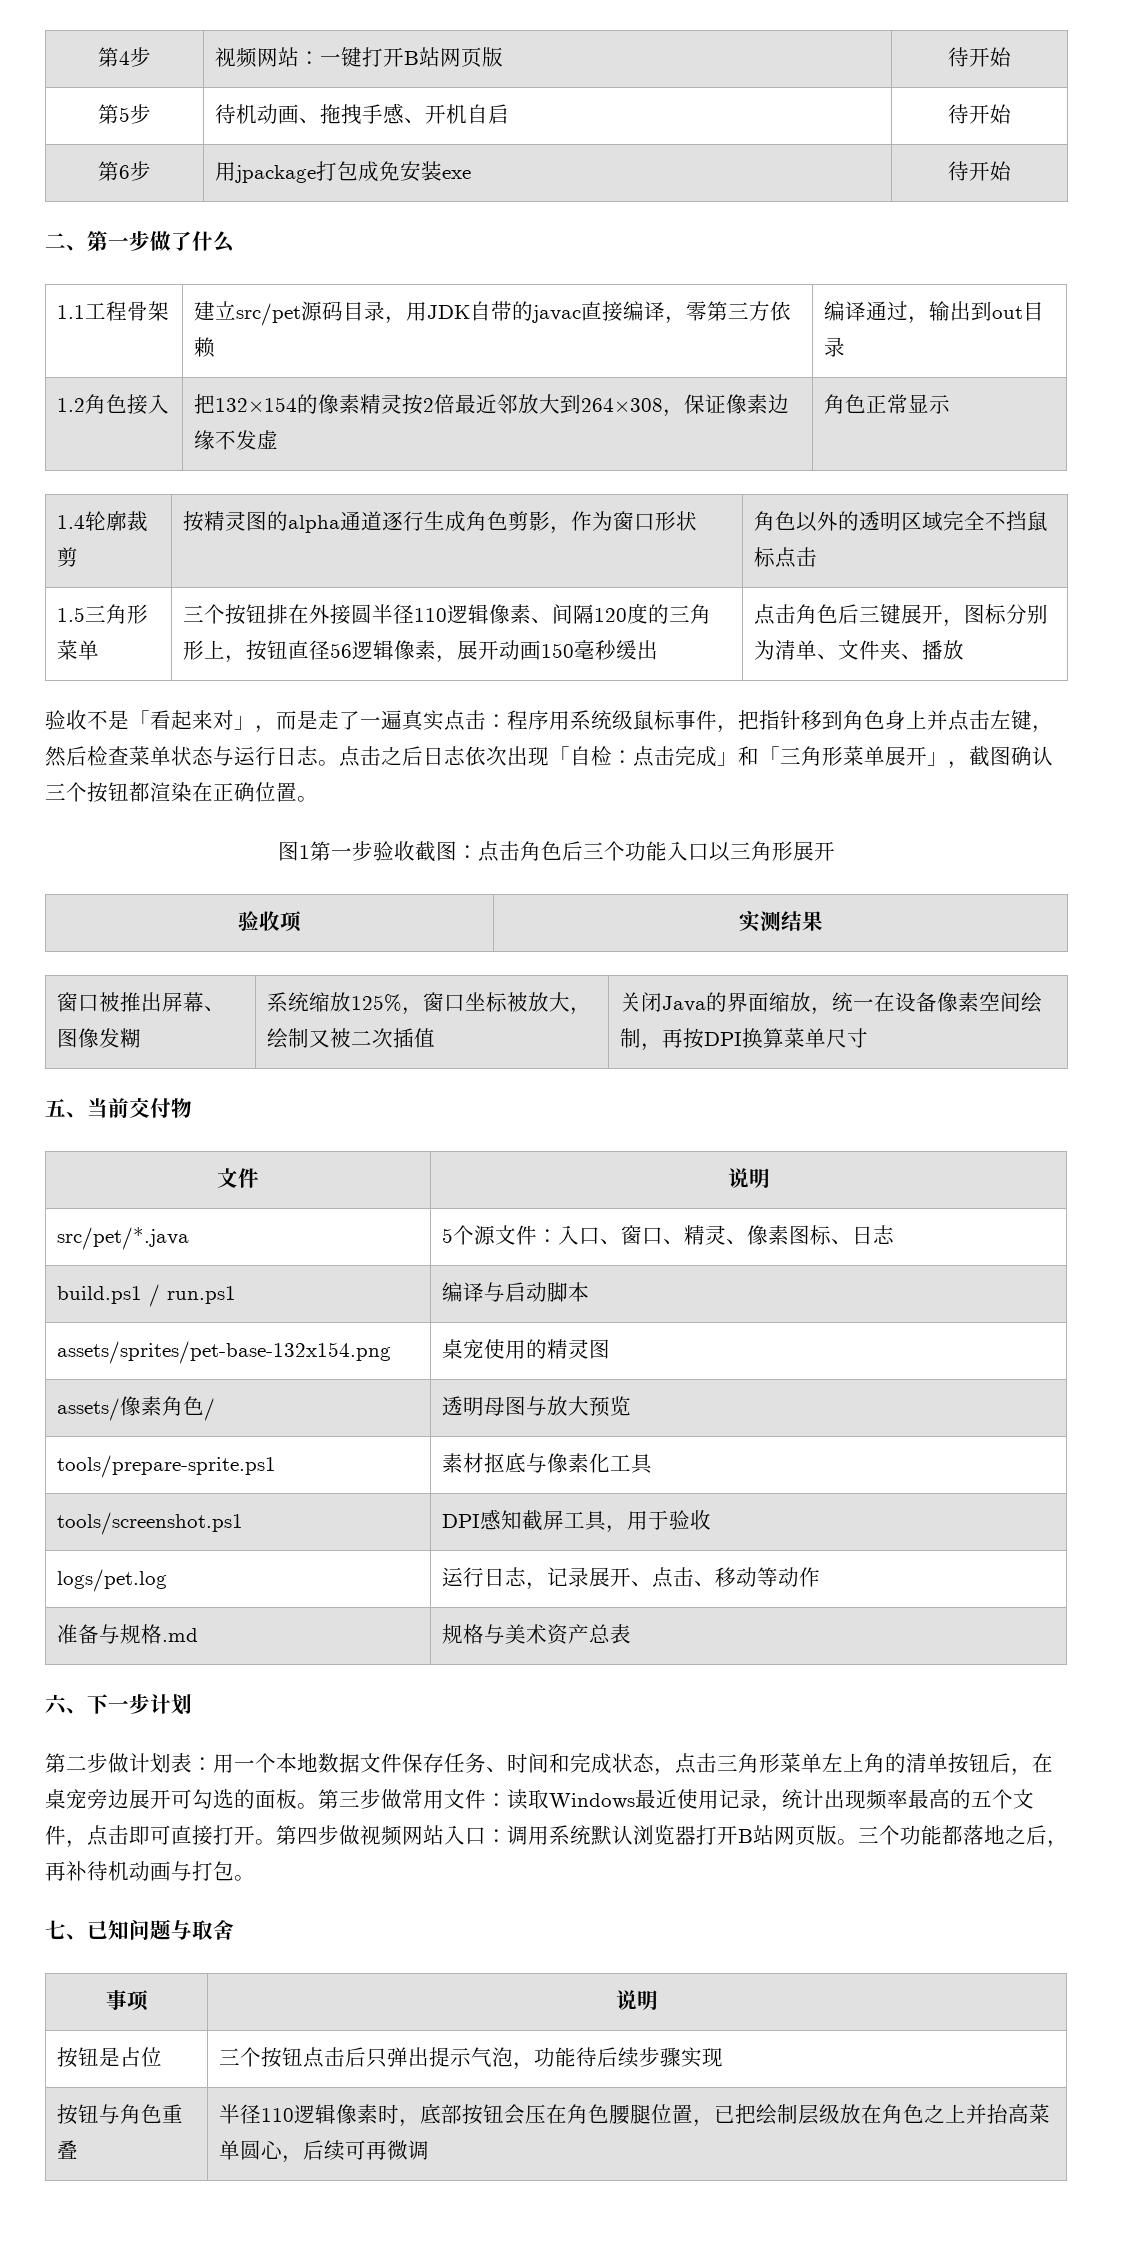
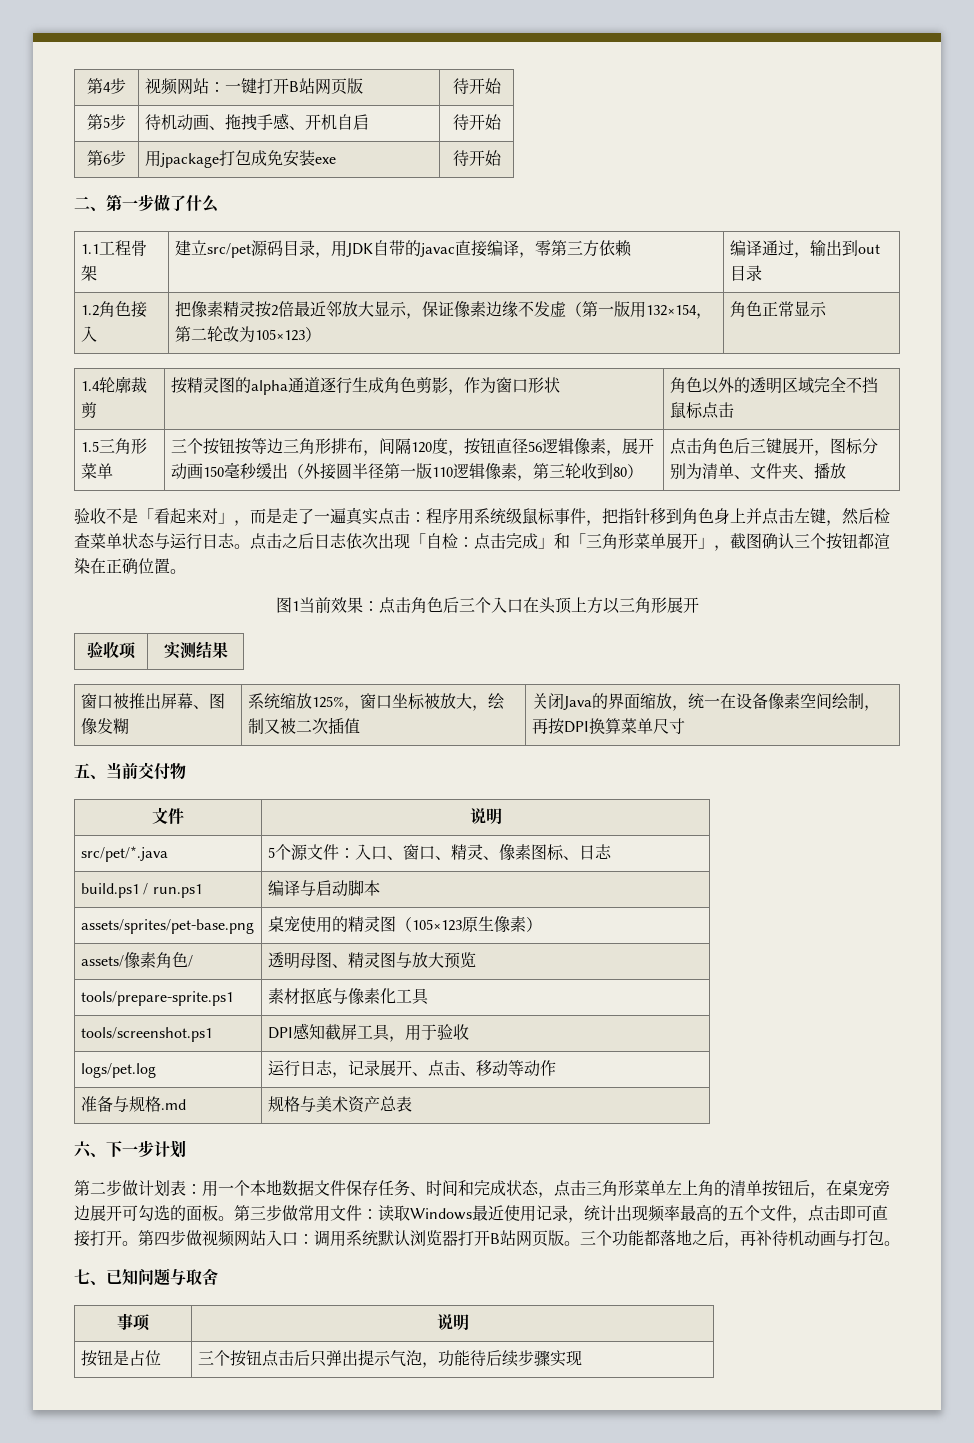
- 1.2角色接入 | 把132×154的像素精灵按2倍最近邻放大到264×308，保证像素边缘不发虚 | 角色正常显示
+ 1.2角色接入 | 把像素精灵按2倍最近邻放大显示，保证像素边缘不发虚（第一版用132×154，第二轮改为105×123） | 角色正常显示
- 三个按钮排在外接圆半径110逻辑像素、间隔120度的三角形上，按钮直径56逻辑像素，展开动画150毫秒缓出
+ 三个按钮按等边三角形排布，间隔120度，按钮直径56逻辑像素，展开动画150毫秒缓出（外接圆半径第一版110逻辑像素，第三轮收到80）
- 图1第一步验收截图：点击角色后三个功能入口以三角形展开
+ 图1当前效果：点击角色后三个入口在头顶上方以三角形展开
- assets/sprites/pet-base-132x154.png | 桌宠使用的精灵图
+ assets/sprites/pet-base.png | 桌宠使用的精灵图（105×123原生像素）
- assets/像素角色/ | 透明母图与放大预览
+ assets/像素角色/ | 透明母图、精灵图与放大预览
- 按钮与角色重叠 | 半径110逻辑像素时，底部按钮会压在角色腰腿位置，已把绘制层级放在角色之上并抬高菜单圆心，后续可再微调

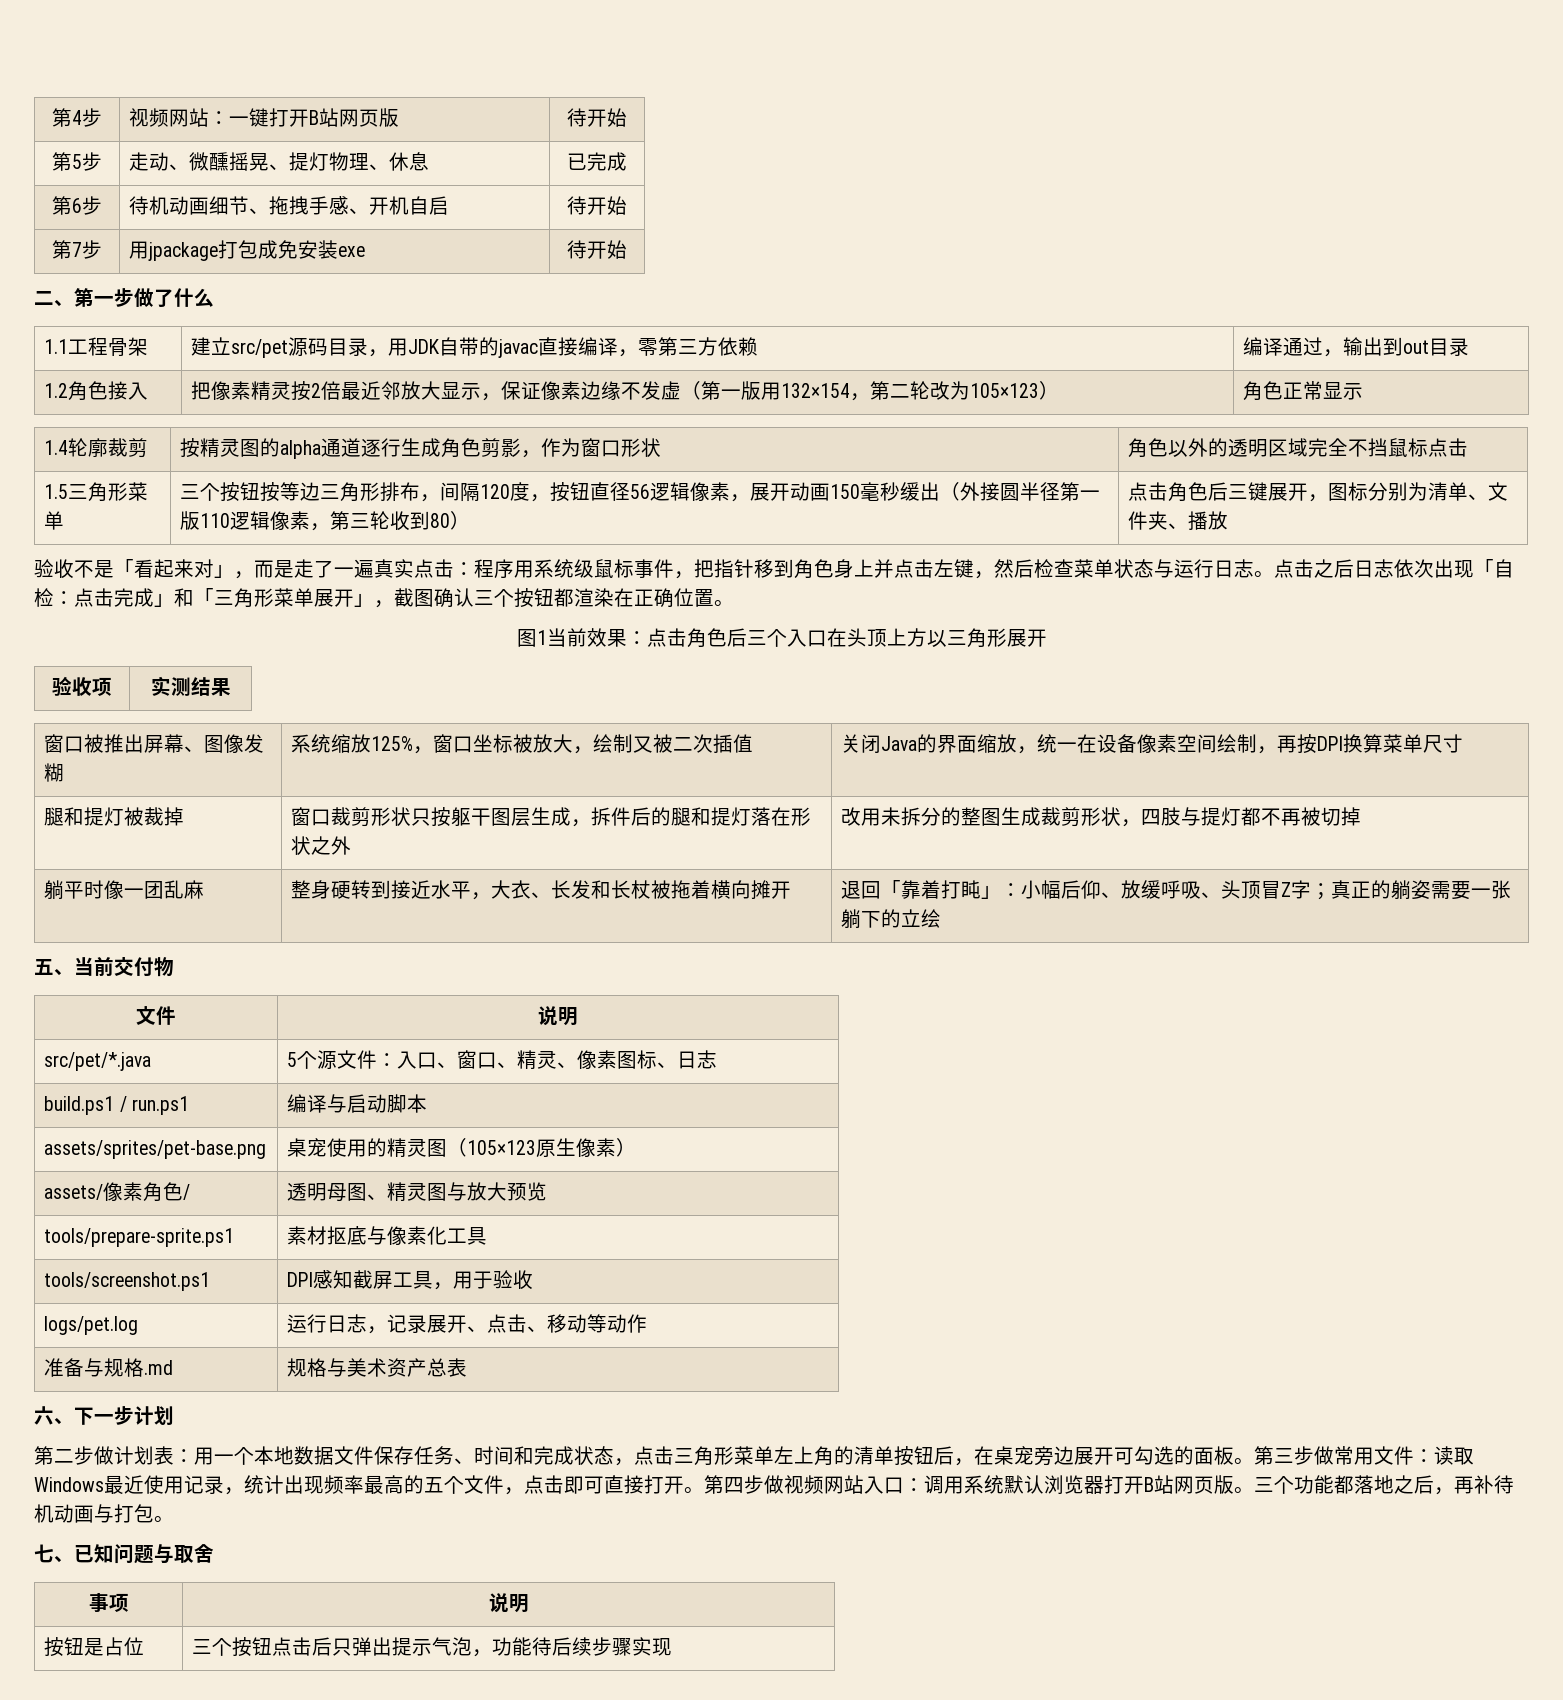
- 第5步 | 待机动画、拖拽手感、开机自启 | 待开始
+ 第5步 | 走动、微醺摇晃、提灯物理、休息 | 已完成
+ 第6步 | 待机动画细节、拖拽手感、开机自启 | 待开始
- 第6步 | 用jpackage打包成免安装exe | 待开始
+ 第7步 | 用jpackage打包成免安装exe | 待开始
+ 腿和提灯被裁掉 | 窗口裁剪形状只按躯干图层生成，拆件后的腿和提灯落在形状之外 | 改用未拆分的整图生成裁剪形状，四肢与提灯都不再被切掉
+ 躺平时像一团乱麻 | 整身硬转到接近水平，大衣、长发和长杖被拖着横向摊开 | 退回「靠着打盹」：小幅后仰、放缓呼吸、头顶冒Z字；真正的躺姿需要一张躺下的立绘

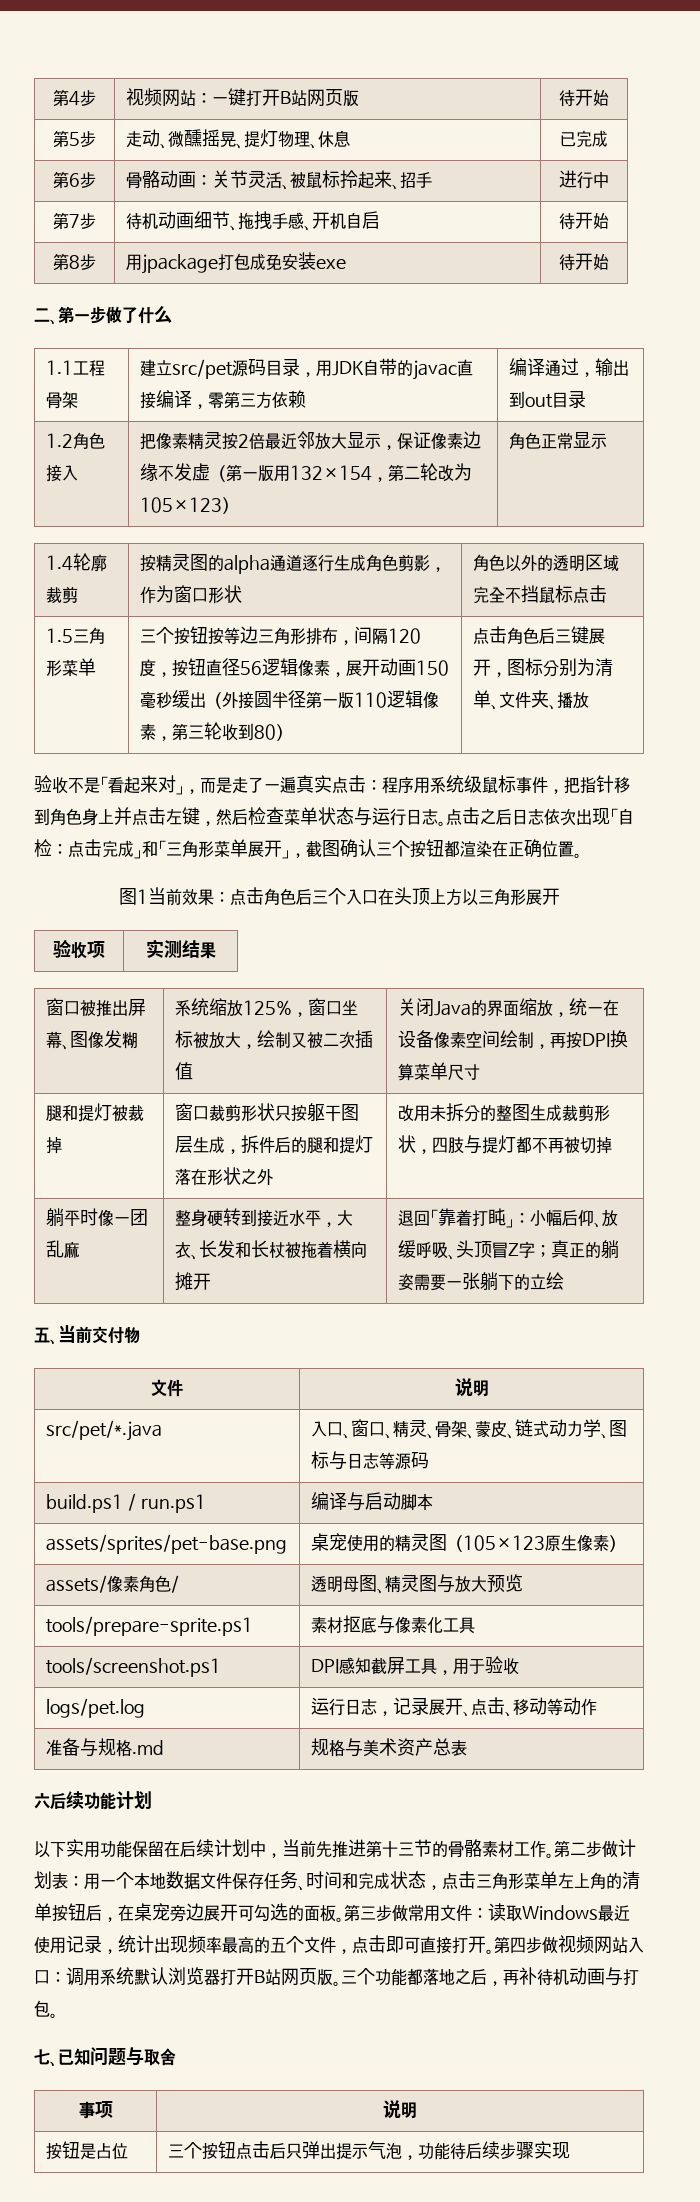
- 第6步 | 待机动画细节、拖拽手感、开机自启 | 待开始
+ 第6步 | 骨骼动画：关节灵活、被鼠标拎起来、招手 | 进行中
+ 第7步 | 待机动画细节、拖拽手感、开机自启 | 待开始
- 第7步 | 用jpackage打包成免安装exe | 待开始
+ 第8步 | 用jpackage打包成免安装exe | 待开始
- src/pet/*.java | 5个源文件：入口、窗口、精灵、像素图标、日志
+ src/pet/*.java | 入口、窗口、精灵、骨架、蒙皮、链式动力学、图标与日志等源码
- 六、下一步计划
+ 六后续功能计划
+ 以下实用功能保留在后续计划中，当前先推进第十三节的骨骼素材工作。

